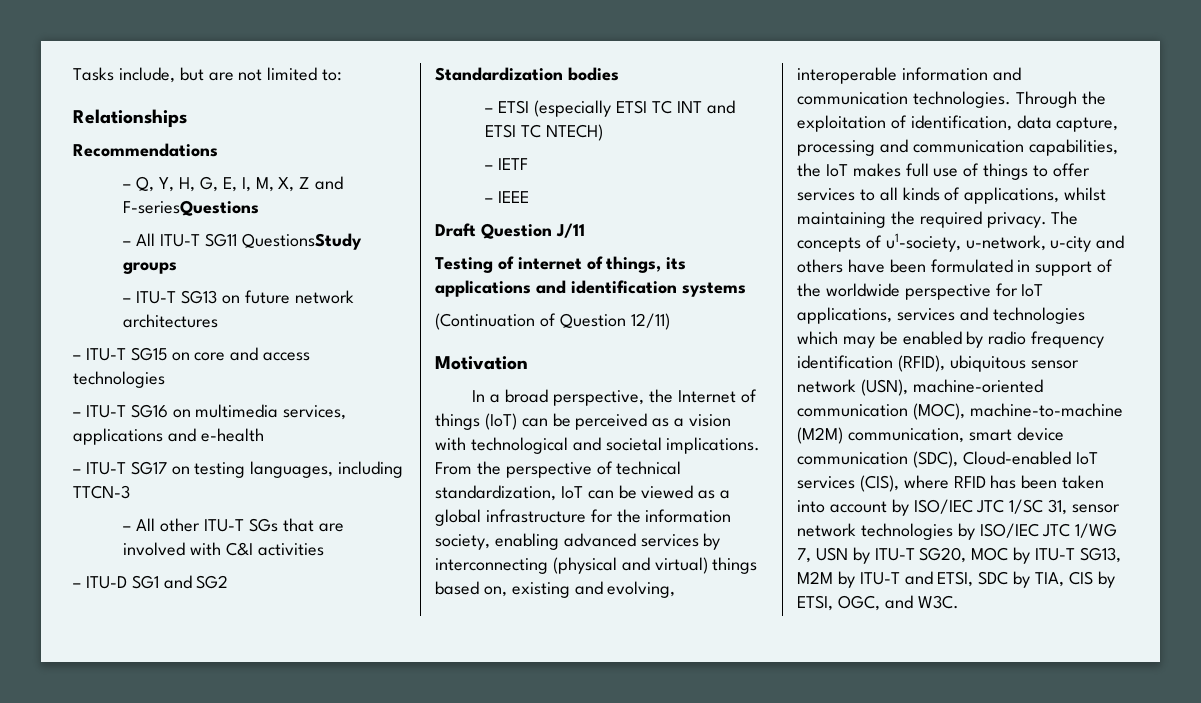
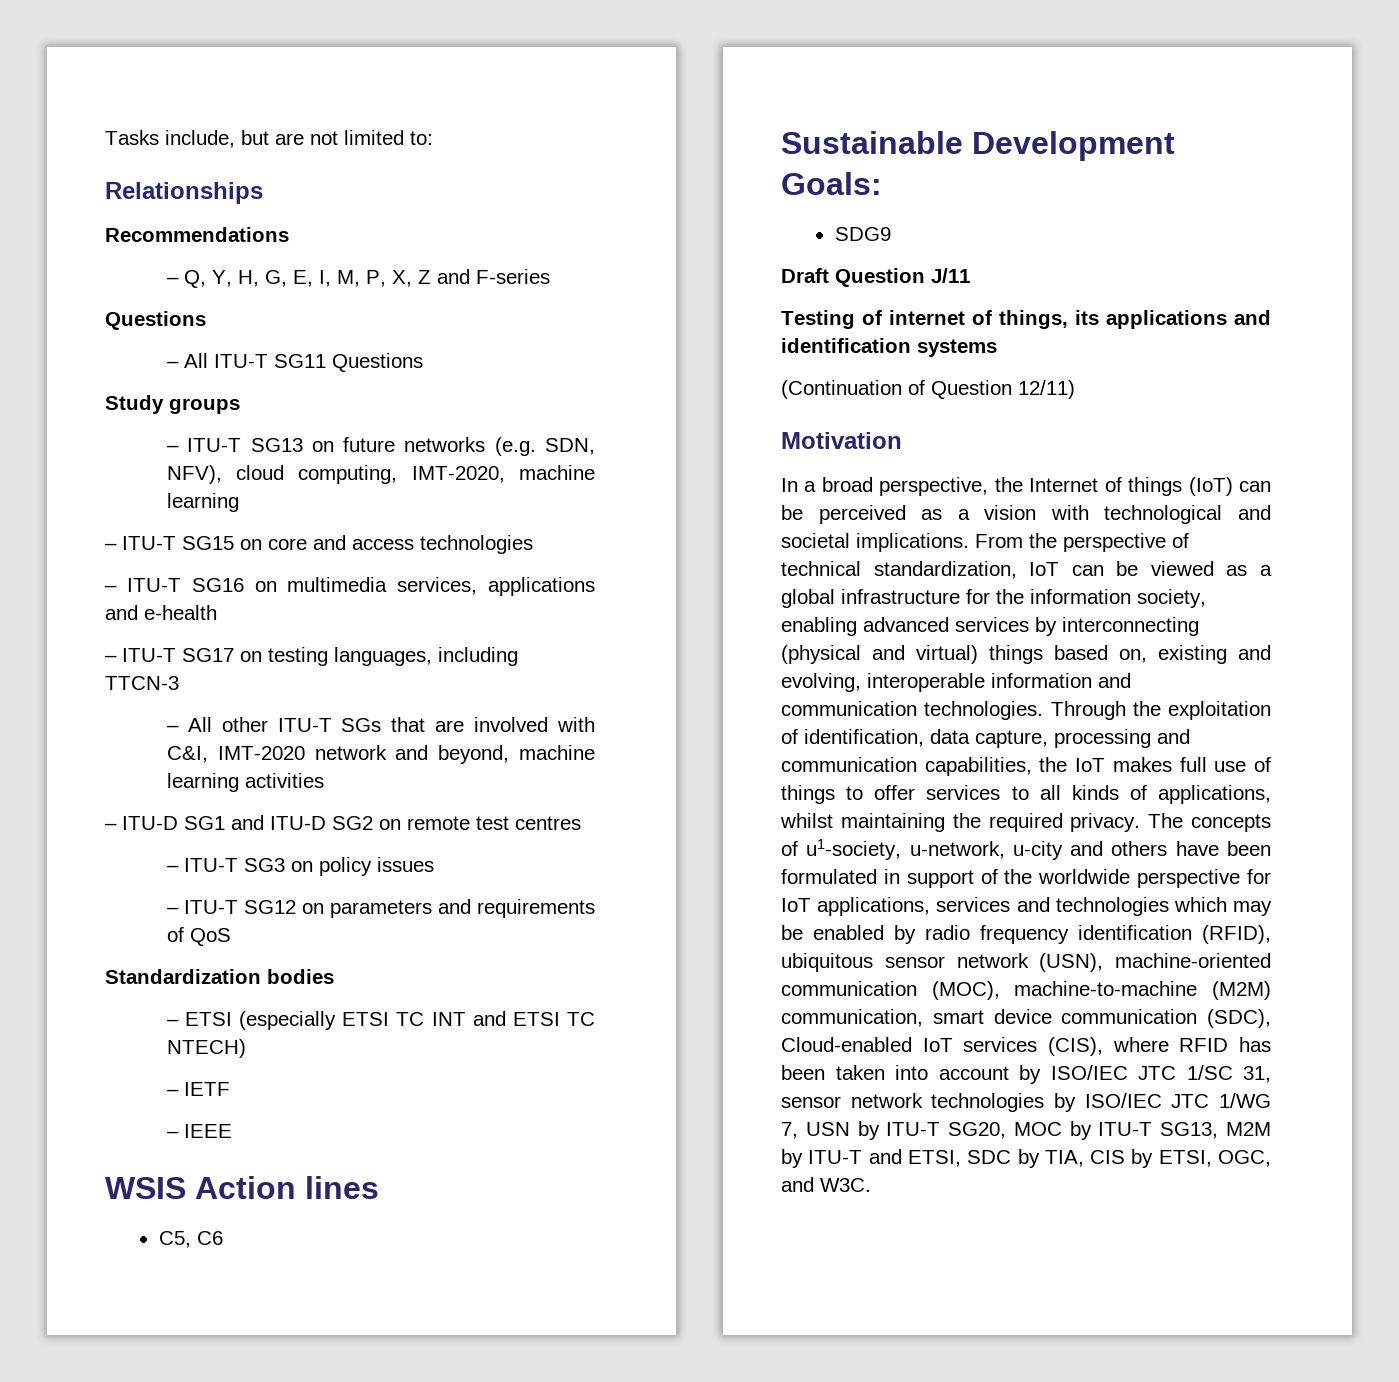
- – Q, Y, H, G, E, I, M, X, Z and F-seriesQuestions
+ – Q, Y, H, G, E, I, M, P, X, Z and F-series
+ Questions
- – All ITU-T SG11 QuestionsStudy groups
+ – All ITU-T SG11 Questions
+ Study groups
- – ITU-T SG13 on future network architectures
+ – ITU-T SG13 on future networks (e.g. SDN, NFV), cloud computing, IMT-2020, machine learning
- – All other ITU-T SGs that are involved with C&I activities
+ – All other ITU-T SGs that are involved with C&I, IMT-2020 network and beyond, machine learning activities
- – ITU-D SG1 and SG2
+ – ITU-D SG1 and ITU-D SG2 on remote test centres
+ – ITU-T SG3 on policy issues
+ – ITU-T SG12 on parameters and requirements of QoS
+ WSIS Action lines
+ C5, C6
+ Sustainable Development Goals:
+ SDG9

